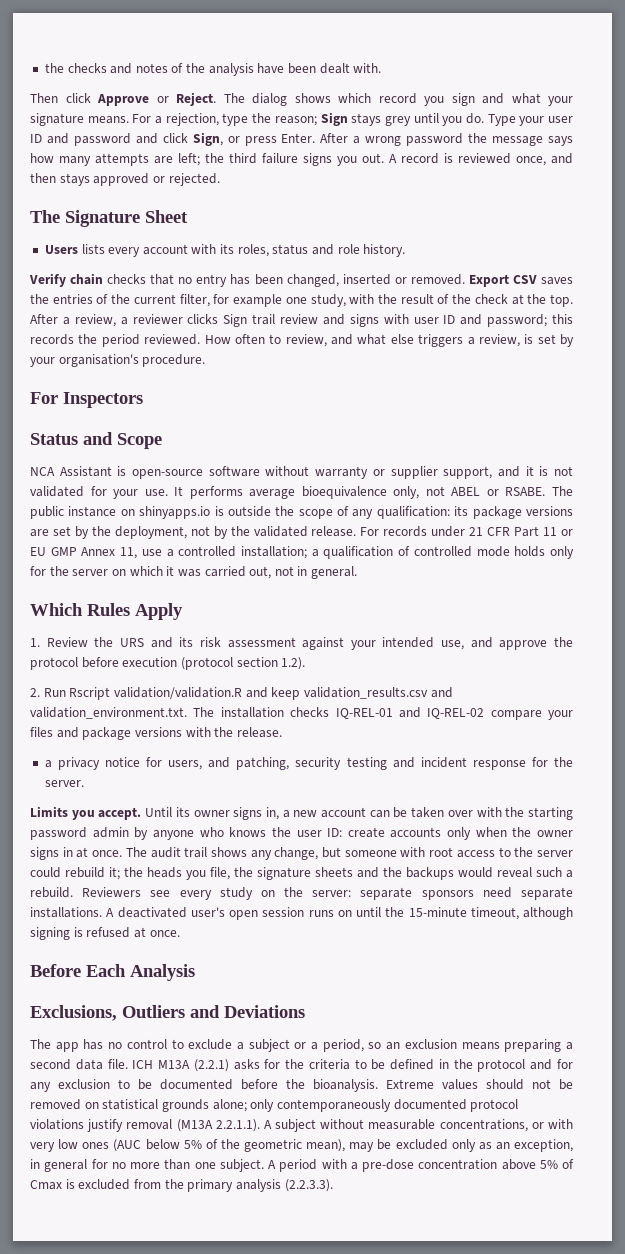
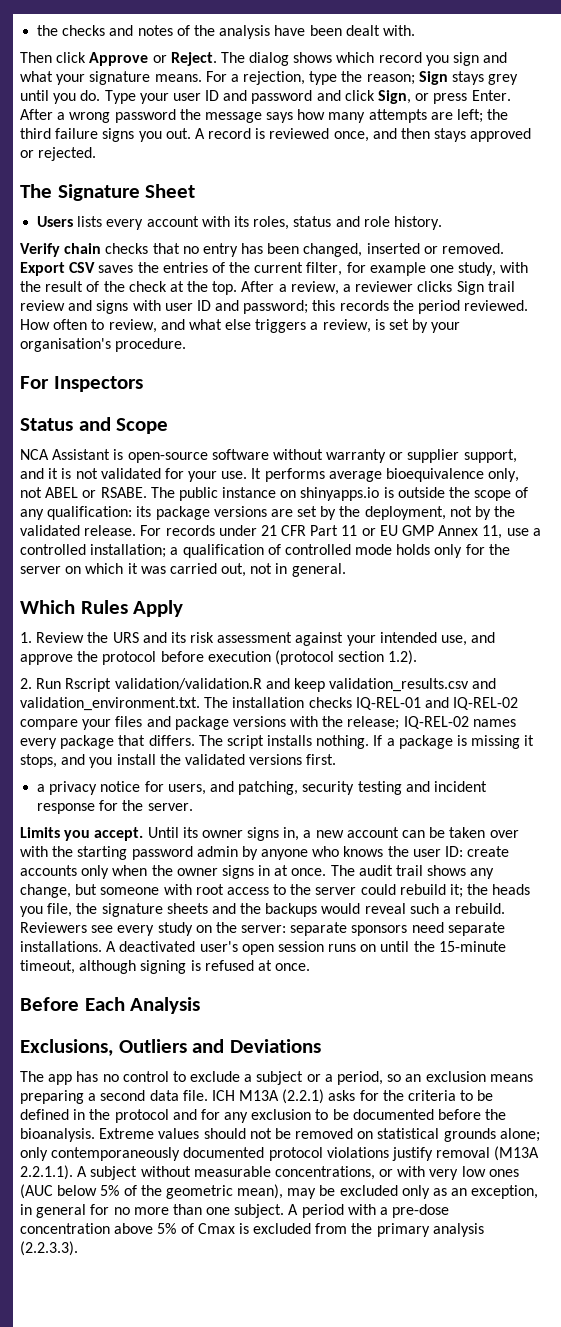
- 2. Run Rscript validation/validation.R and keep validation_results.csv and validation_environment.txt. The installation checks IQ-REL-01 and IQ-REL-02 compare your files and package versions with the release.
+ 2. Run Rscript validation/validation.R and keep validation_results.csv and validation_environment.txt. The installation checks IQ-REL-01 and IQ-REL-02 compare your files and package versions with the release; IQ-REL-02 names every package that differs. The script installs nothing. If a package is missing it stops, and you install the validated versions first.

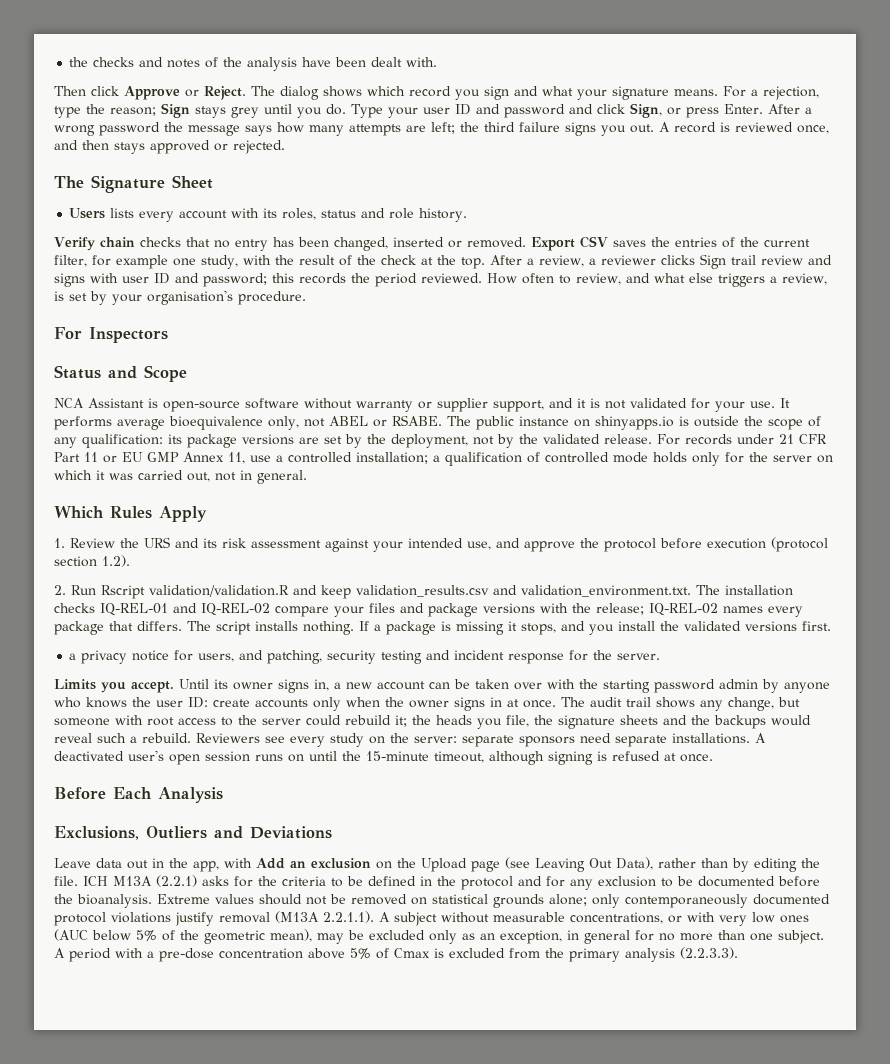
- The app has no control to exclude a subject or a period, so an exclusion means preparing a second data file.
+ Leave data out in the app, with Add an exclusion on the Upload page (see Leaving Out Data), rather than by editing the file.

